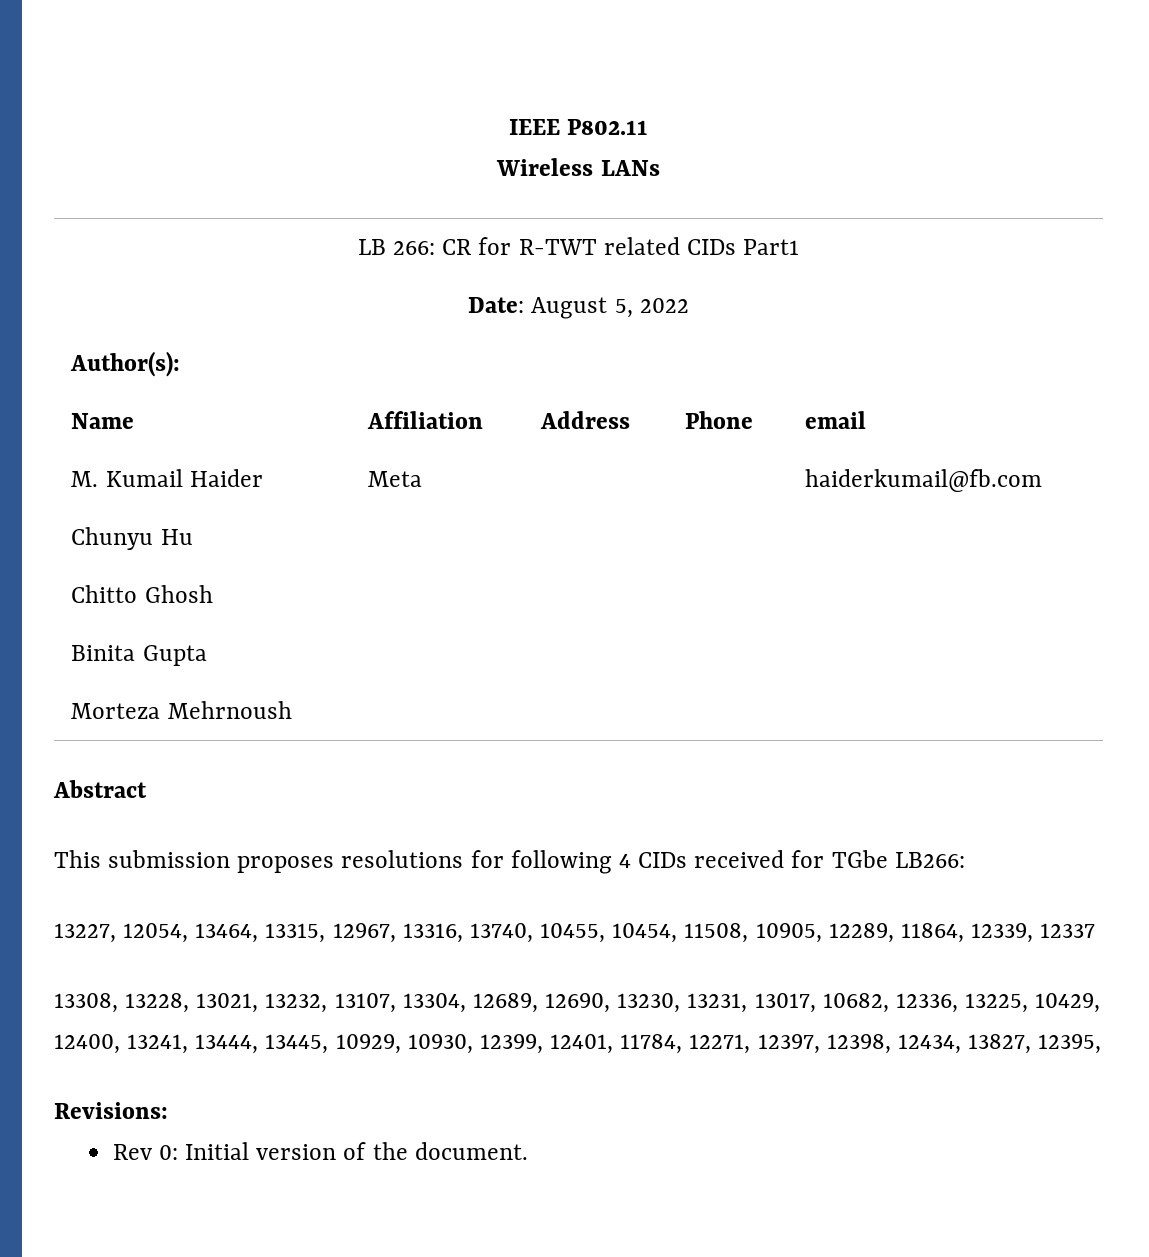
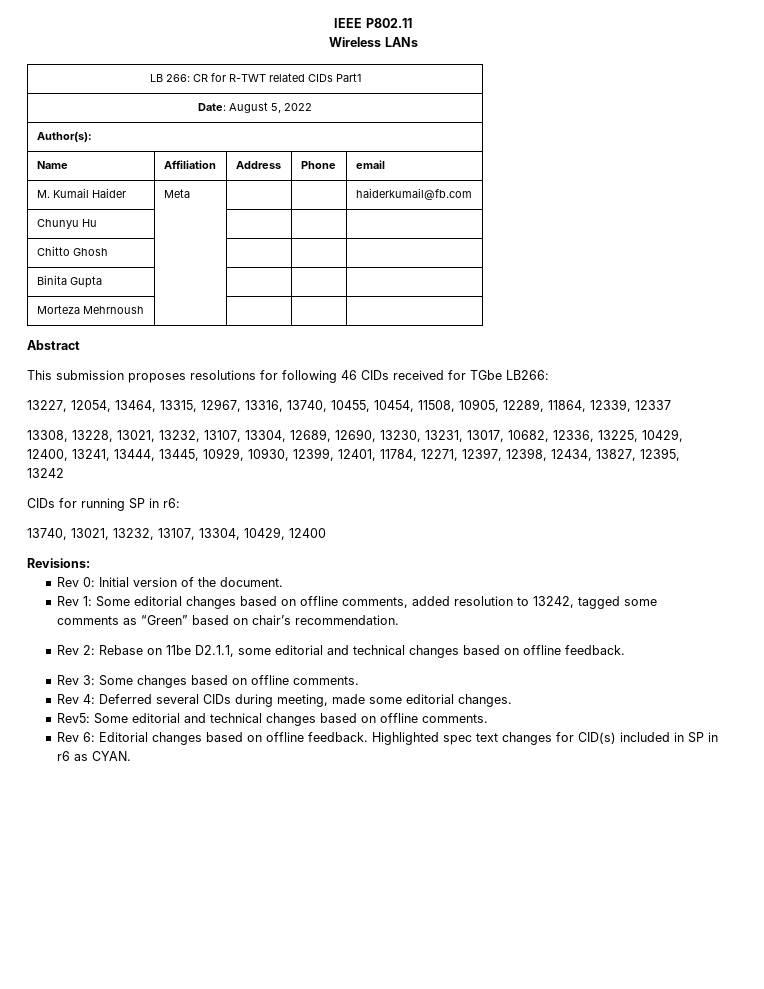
- This submission proposes resolutions for following 4 CIDs received for TGbe LB266:
+ This submission proposes resolutions for following 46 CIDs received for TGbe LB266:
- 13308, 13228, 13021, 13232, 13107, 13304, 12689, 12690, 13230, 13231, 13017, 10682, 12336, 13225, 10429, 12400, 13241, 13444, 13445, 10929, 10930, 12399, 12401, 11784, 12271, 12397, 12398, 12434, 13827, 12395,
+ 13308, 13228, 13021, 13232, 13107, 13304, 12689, 12690, 13230, 13231, 13017, 10682, 12336, 13225, 10429, 12400, 13241, 13444, 13445, 10929, 10930, 12399, 12401, 11784, 12271, 12397, 12398, 12434, 13827, 12395, 13242
+ CIDs for running SP in r6:
+ 13740, 13021, 13232, 13107, 13304, 10429, 12400
+ Rev 1: Some editorial changes based on offline comments, added resolution to 13242, tagged some comments as “Green” based on chair’s recommendation.
+ Rev 2: Rebase on 11be D2.1.1, some editorial and technical changes based on offline feedback.
+ Rev 3: Some changes based on offline comments.
+ Rev 4: Deferred several CIDs during meeting, made some editorial changes.
+ Rev5: Some editorial and technical changes based on offline comments.
+ Rev 6: Editorial changes based on offline feedback. Highlighted spec text changes for CID(s) included in SP in r6 as CYAN.

